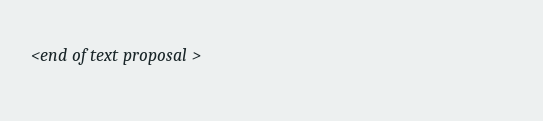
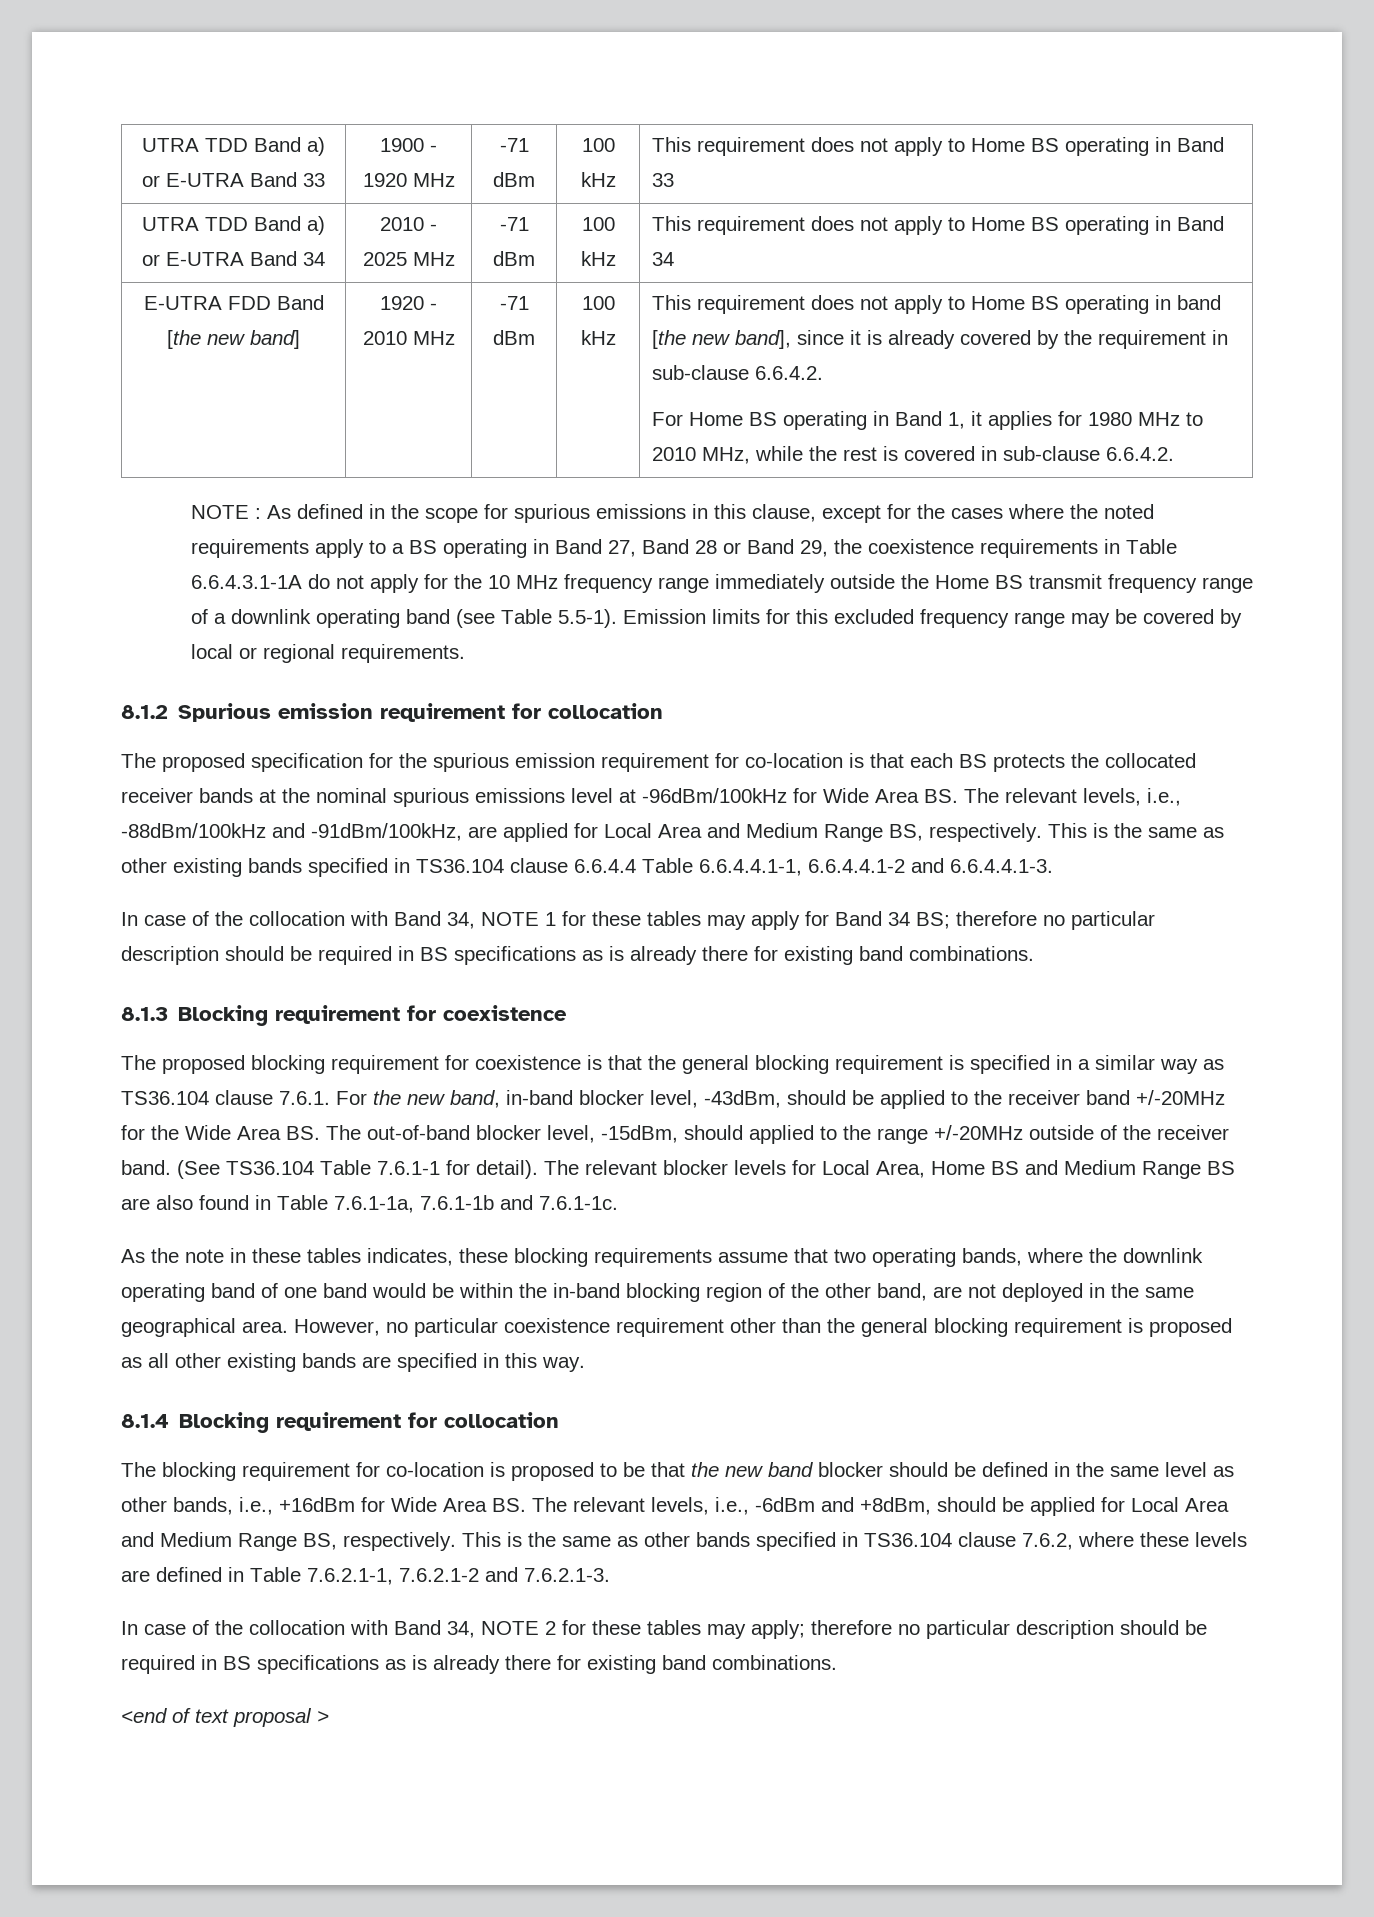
+ UTRA TDD Band a) or E-UTRA Band 33 | 1900 - 1920 MHz | -71 dBm | 100 kHz | This requirement does not apply to Home BS operating in Band 33
+ UTRA TDD Band a) or E-UTRA Band 34 | 2010 - 2025 MHz | -71 dBm | 100 kHz | This requirement does not apply to Home BS operating in Band 34
+ E-UTRA FDD Band [the new band] | 1920 - 2010 MHz | -71 dBm | 100 kHz | This requirement does not apply to Home BS operating in band [the new band], since it is already covered by the requirement in sub-clause 6.6.4.2.
+ For Home BS operating in Band 1, it applies for 1980 MHz to 2010 MHz, while the rest is covered in sub-clause 6.6.4.2.
+ NOTE : As defined in the scope for spurious emissions in this clause, except for the cases where the noted requirements apply to a BS operating in Band 27, Band 28 or Band 29, the coexistence requirements in Table 6.6.4.3.1-1A do not apply for the 10 MHz frequency range immediately outside the Home BS transmit frequency range of a downlink operating band (see Table 5.5-1). Emission limits for this excluded frequency range may be covered by local or regional requirements.
+ 8.1.2 Spurious emission requirement for collocation
+ The proposed specification for the spurious emission requirement for co-location is that each BS protects the collocated receiver bands at the nominal spurious emissions level at -96dBm/100kHz for Wide Area BS. The relevant levels, i.e., -88dBm/100kHz and -91dBm/100kHz, are applied for Local Area and Medium Range BS, respectively. This is the same as other existing bands specified in TS36.104 clause 6.6.4.4 Table 6.6.4.4.1-1, 6.6.4.4.1-2 and 6.6.4.4.1-3.
+ In case of the collocation with Band 34, NOTE 1 for these tables may apply for Band 34 BS; therefore no particular description should be required in BS specifications as is already there for existing band combinations.
+ 8.1.3 Blocking requirement for coexistence
+ The proposed blocking requirement for coexistence is that the general blocking requirement is specified in a similar way as TS36.104 clause 7.6.1. For the new band, in-band blocker level, -43dBm, should be applied to the receiver band +/-20MHz for the Wide Area BS. The out-of-band blocker level, -15dBm, should applied to the range +/-20MHz outside of the receiver band. (See TS36.104 Table 7.6.1-1 for detail). The relevant blocker levels for Local Area, Home BS and Medium Range BS are also found in Table 7.6.1-1a, 7.6.1-1b and 7.6.1-1c.
+ As the note in these tables indicates, these blocking requirements assume that two operating bands, where the downlink operating band of one band would be within the in-band blocking region of the other band, are not deployed in the same geographical area. However, no particular coexistence requirement other than the general blocking requirement is proposed as all other existing bands are specified in this way.
+ 8.1.4 Blocking requirement for collocation
+ The blocking requirement for co-location is proposed to be that the new band blocker should be defined in the same level as other bands, i.e., +16dBm for Wide Area BS. The relevant levels, i.e., -6dBm and +8dBm, should be applied for Local Area and Medium Range BS, respectively. This is the same as other bands specified in TS36.104 clause 7.6.2, where these levels are defined in Table 7.6.2.1-1, 7.6.2.1-2 and 7.6.2.1-3.
+ In case of the collocation with Band 34, NOTE 2 for these tables may apply; therefore no particular description should be required in BS specifications as is already there for existing band combinations.

